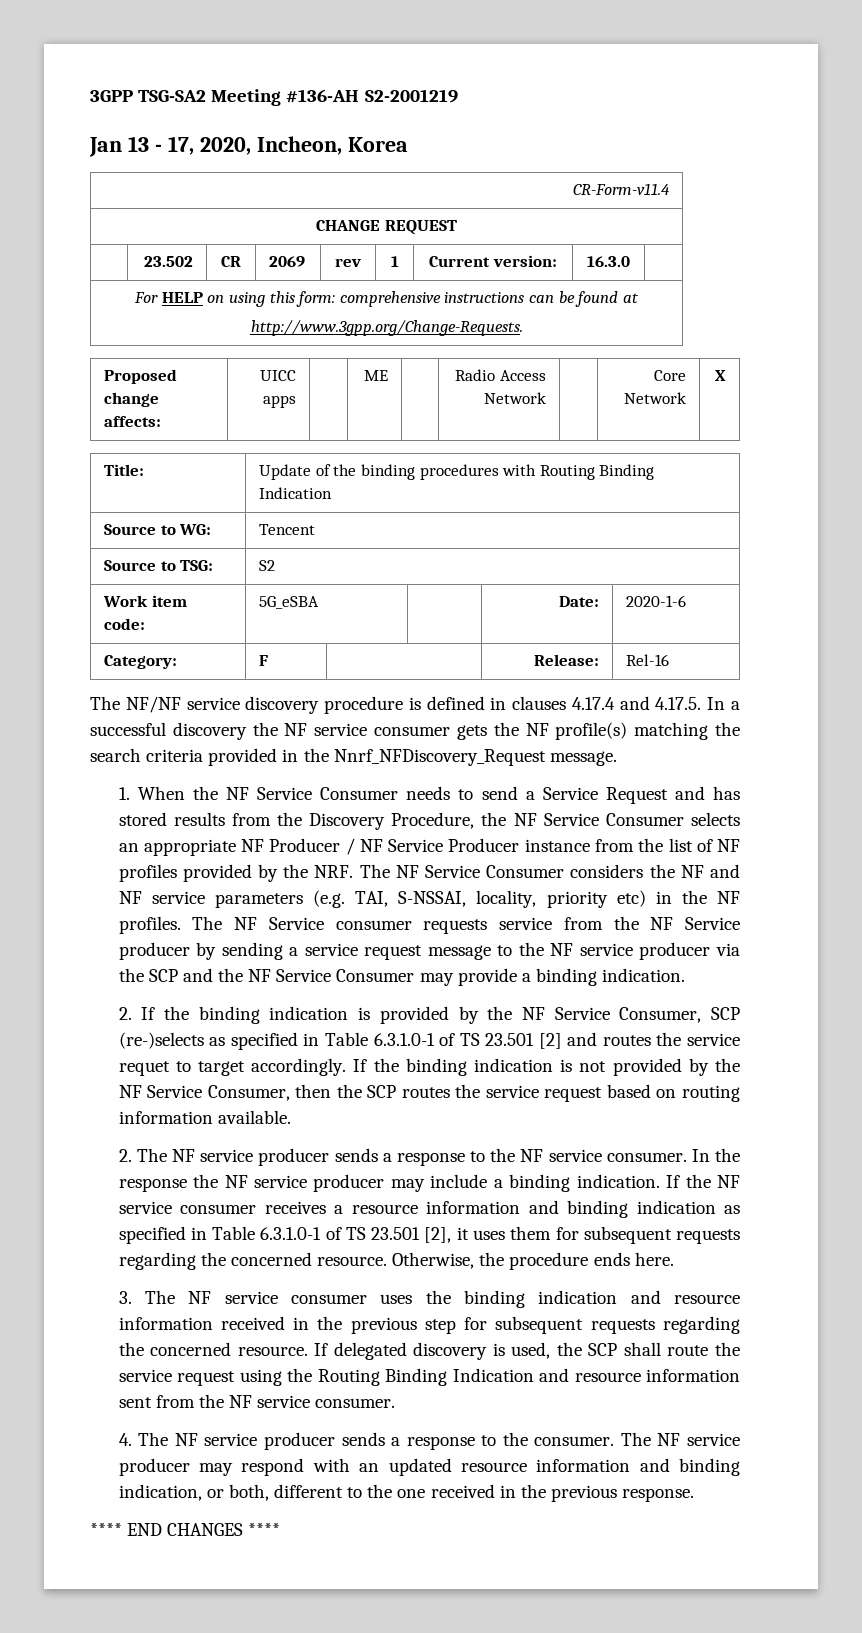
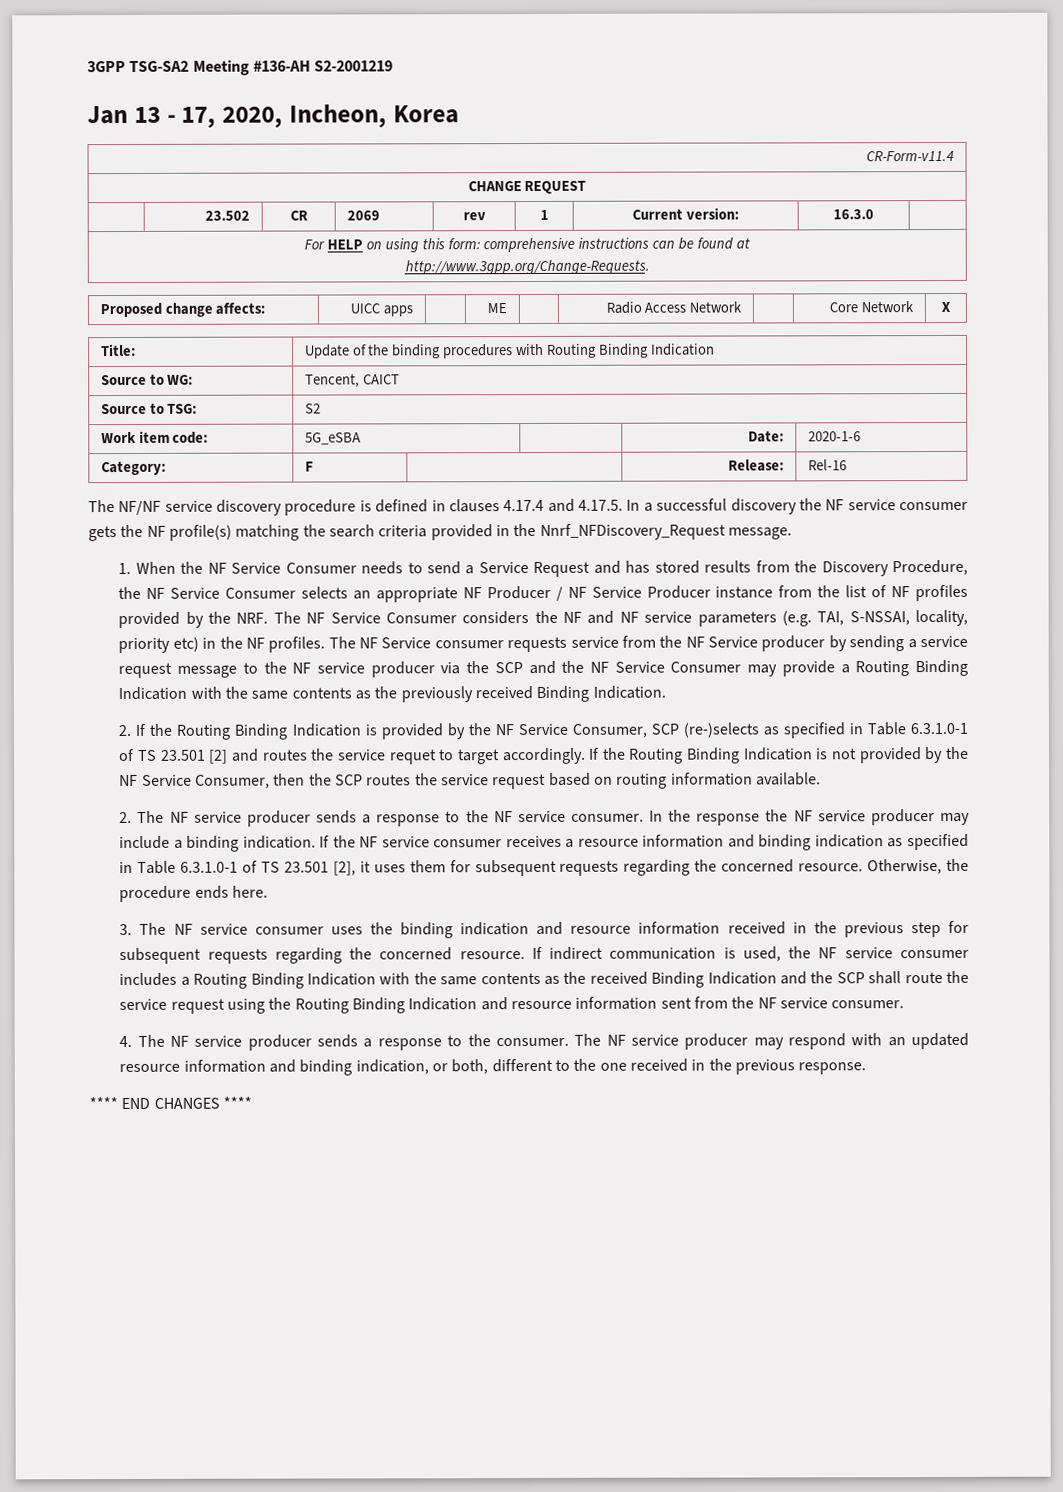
- Source to WG: | Tencent
+ Source to WG: | Tencent, CAICT
- The NF Service consumer requests service from the NF Service producer by sending a service request message to the NF service producer via the SCP and the NF Service Consumer may provide a binding indication.
+ The NF Service consumer requests service from the NF Service producer by sending a service request message to the NF service producer via the SCP and the NF Service Consumer may provide a Routing Binding Indication with the same contents as the previously received Binding Indication.
- 2. If the binding indication is provided by the NF Service Consumer, SCP (re-)selects as specified in Table 6.3.1.0-1 of TS 23.501 [2] and routes the service requet to target accordingly.
+ 2. If the Routing Binding Indication is provided by the NF Service Consumer, SCP (re-)selects as specified in Table 6.3.1.0-1 of TS 23.501 [2] and routes the service requet to target accordingly.
- If the binding indication is not provided by the NF Service Consumer, then the SCP routes the service request based on routing information available.
+ If the Routing Binding Indication is not provided by the NF Service Consumer, then the SCP routes the service request based on routing information available.
- If delegated discovery is used, the SCP shall route the service request using the Routing Binding Indication and resource information sent from the NF service consumer.
+ If indirect communication is used, the NF service consumer includes a Routing Binding Indication with the same contents as the received Binding Indication and the SCP shall route the service request using the Routing Binding Indication and resource information sent from the NF service consumer.

